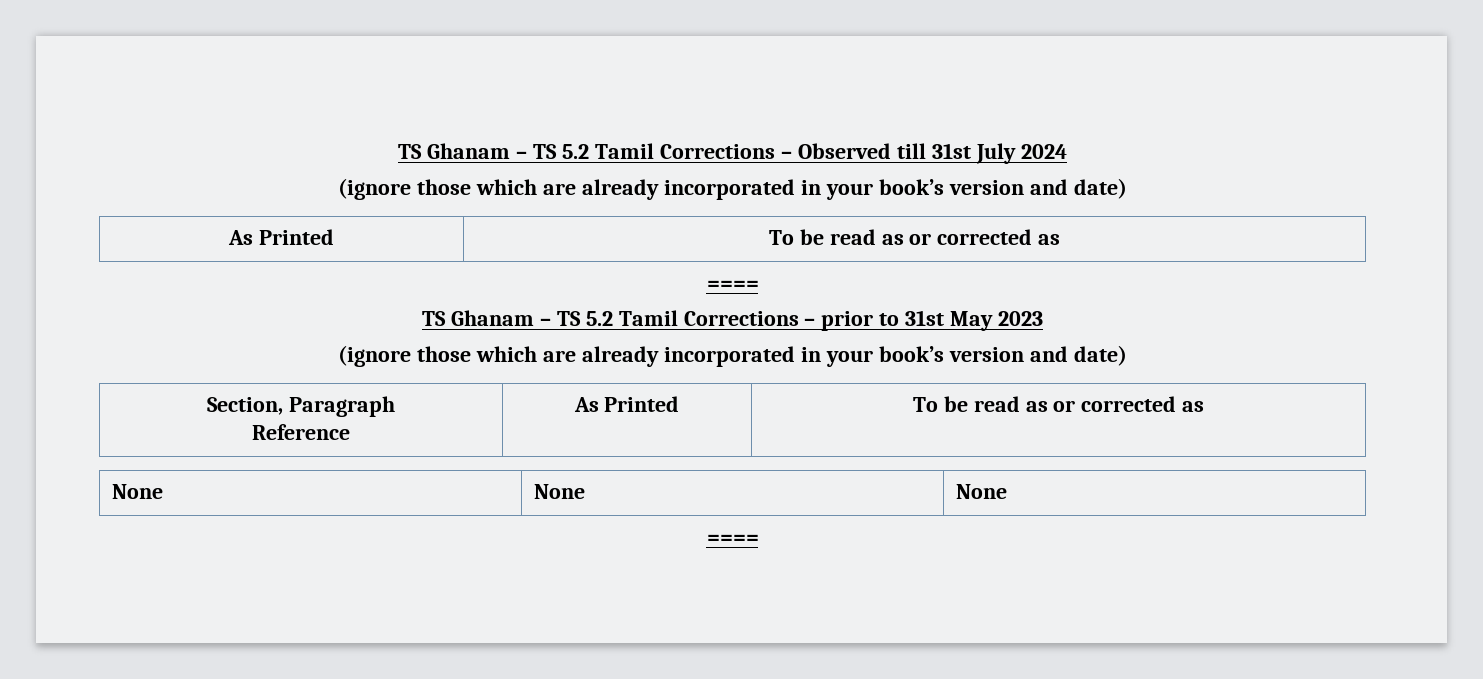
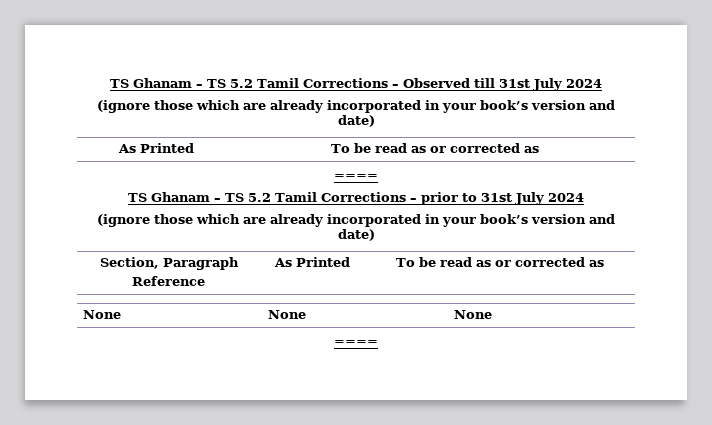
- TS Ghanam – TS 5.2 Tamil Corrections – prior to 31st May 2023
+ TS Ghanam – TS 5.2 Tamil Corrections – prior to 31st July 2024

